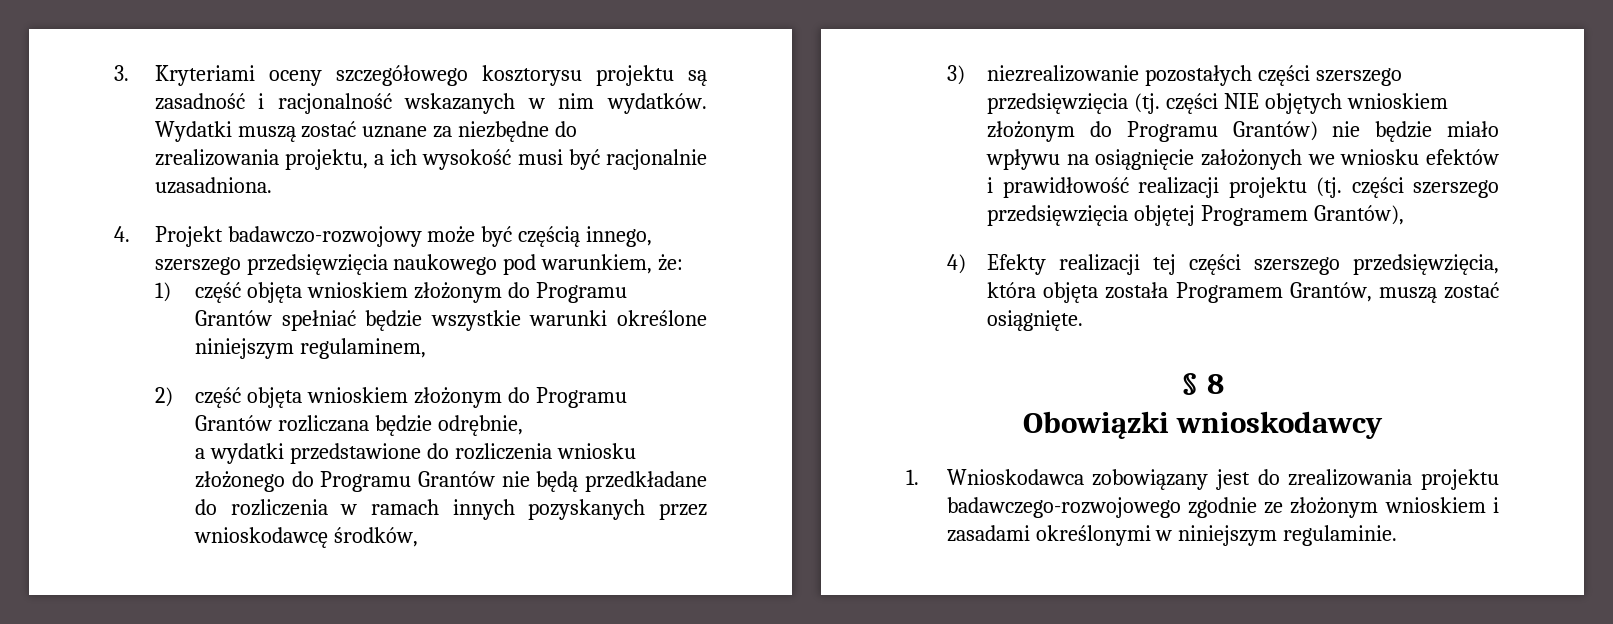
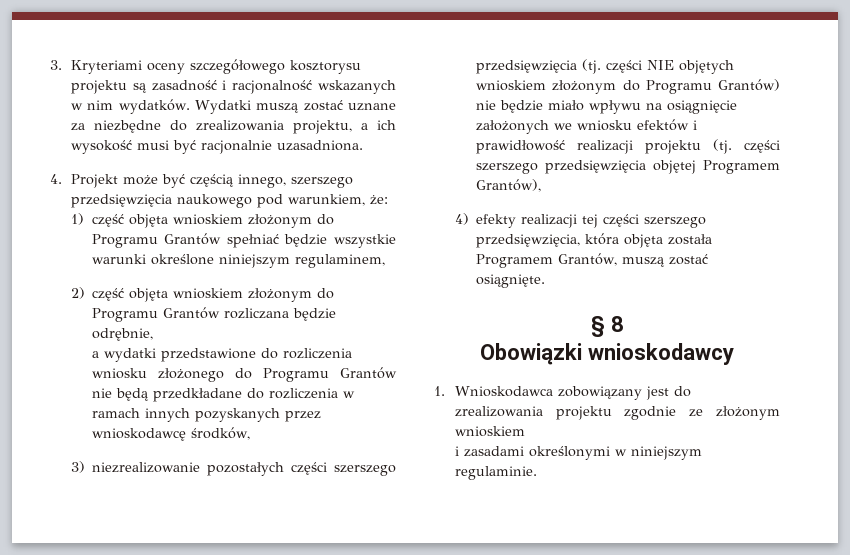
- 4. Projekt badawczo-rozwojowy może być częścią innego, szerszego przedsięwzięcia naukowego pod warunkiem, że:
+ 4. Projekt może być częścią innego, szerszego przedsięwzięcia naukowego pod warunkiem, że:
- 4) Efekty realizacji tej części szerszego przedsięwzięcia, która objęta została Programem Grantów, muszą zostać osiągnięte.
+ 4) efekty realizacji tej części szerszego przedsięwzięcia, która objęta została Programem Grantów, muszą zostać osiągnięte.
- 1. Wnioskodawca zobowiązany jest do zrealizowania projektu badawczego-rozwojowego zgodnie ze złożonym wnioskiem i zasadami określonymi w niniejszym regulaminie.
+ 1. Wnioskodawca zobowiązany jest do zrealizowania projektu zgodnie ze złożonym wnioskiem
+ i zasadami określonymi w niniejszym regulaminie.

